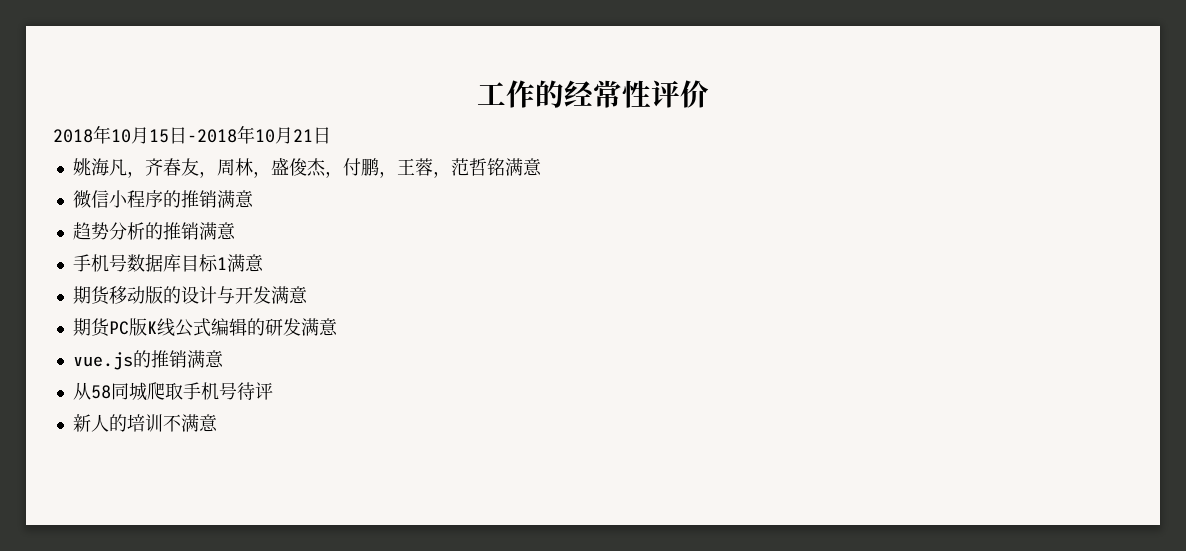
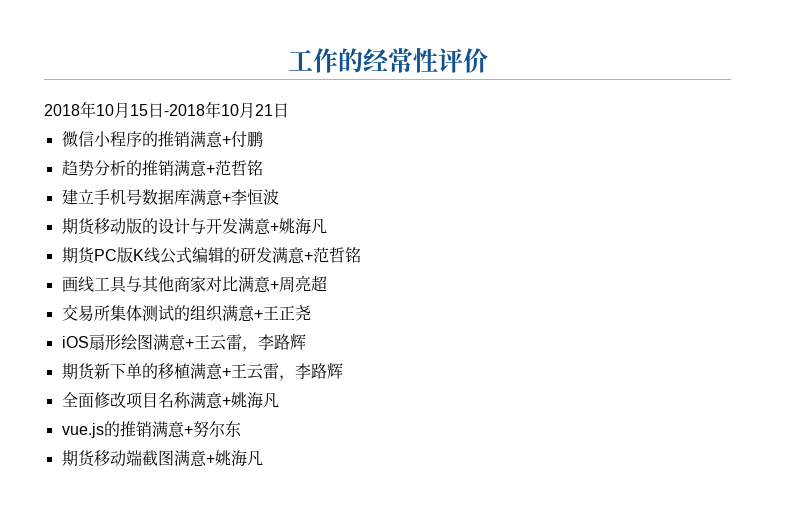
- 姚海凡，齐春友，周林，盛俊杰，付鹏，王蓉，范哲铭满意
- 微信小程序的推销满意
+ 微信小程序的推销满意+付鹏
- 趋势分析的推销满意
- 手机号数据库目标1满意
+ 趋势分析的推销满意+范哲铭
+ 建立手机号数据库满意+李恒波
- 期货移动版的设计与开发满意
+ 期货移动版的设计与开发满意+姚海凡
- 期货PC版K线公式编辑的研发满意
- vue.js的推销满意
- 从58同城爬取手机号待评
- 新人的培训不满意
+ 期货PC版K线公式编辑的研发满意+范哲铭
+ 画线工具与其他商家对比满意+周亮超
+ 交易所集体测试的组织满意+王正尧
+ iOS扇形绘图满意+王云雷，李路辉
+ 期货新下单的移植满意+王云雷，李路辉
+ 全面修改项目名称满意+姚海凡
+ vue.js的推销满意+努尔东
+ 期货移动端截图满意+姚海凡

